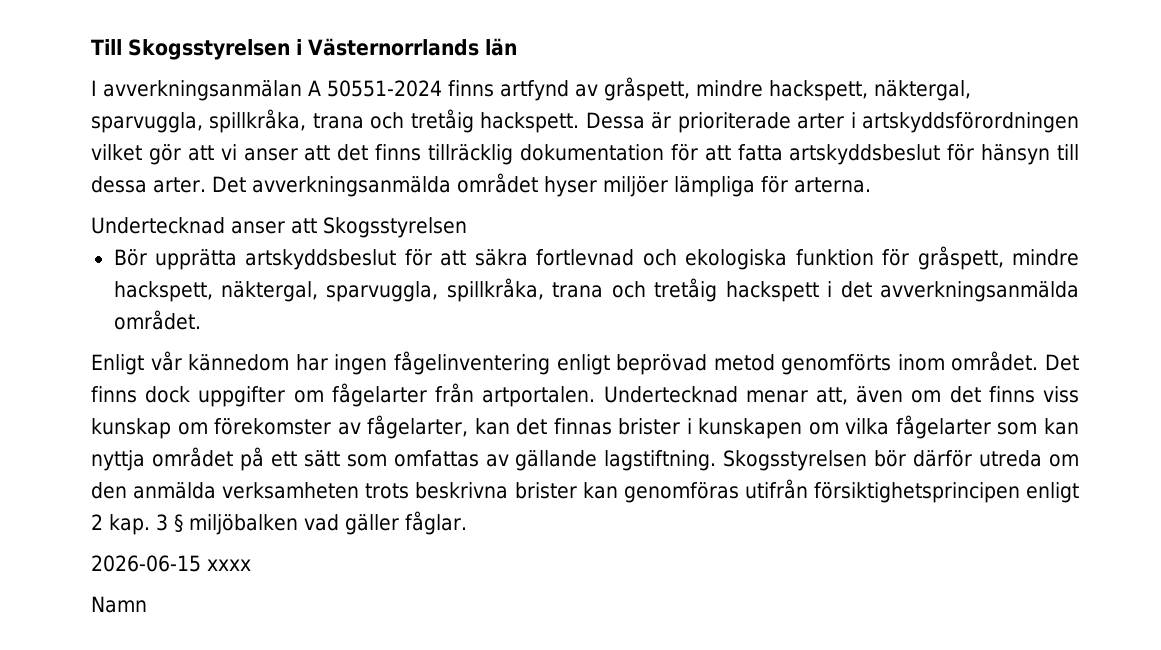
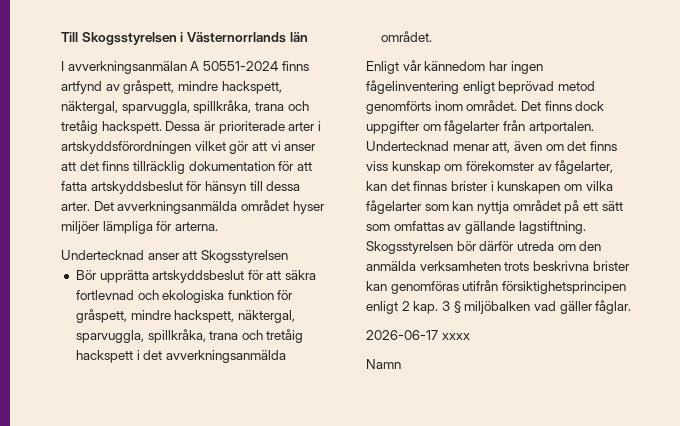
- 2026-06-15 xxxx
+ 2026-06-17 xxxx

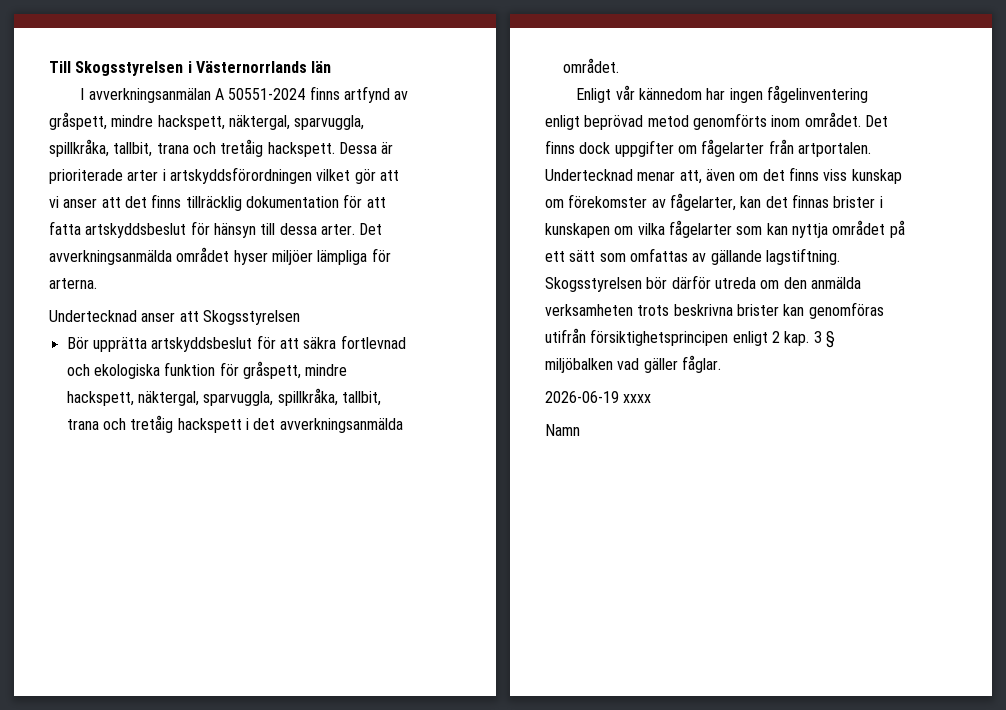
- I avverkningsanmälan A 50551-2024 finns artfynd av gråspett, mindre hackspett, näktergal, sparvuggla, spillkråka, trana och tretåig hackspett.
+ I avverkningsanmälan A 50551-2024 finns artfynd av gråspett, mindre hackspett, näktergal, sparvuggla, spillkråka, tallbit, trana och tretåig hackspett.
- Bör upprätta artskyddsbeslut för att säkra fortlevnad och ekologiska funktion för gråspett, mindre hackspett, näktergal, sparvuggla, spillkråka, trana och tretåig hackspett i det avverkningsanmälda området.
+ Bör upprätta artskyddsbeslut för att säkra fortlevnad och ekologiska funktion för gråspett, mindre hackspett, näktergal, sparvuggla, spillkråka, tallbit, trana och tretåig hackspett i det avverkningsanmälda området.
- 2026-06-17 xxxx
+ 2026-06-19 xxxx

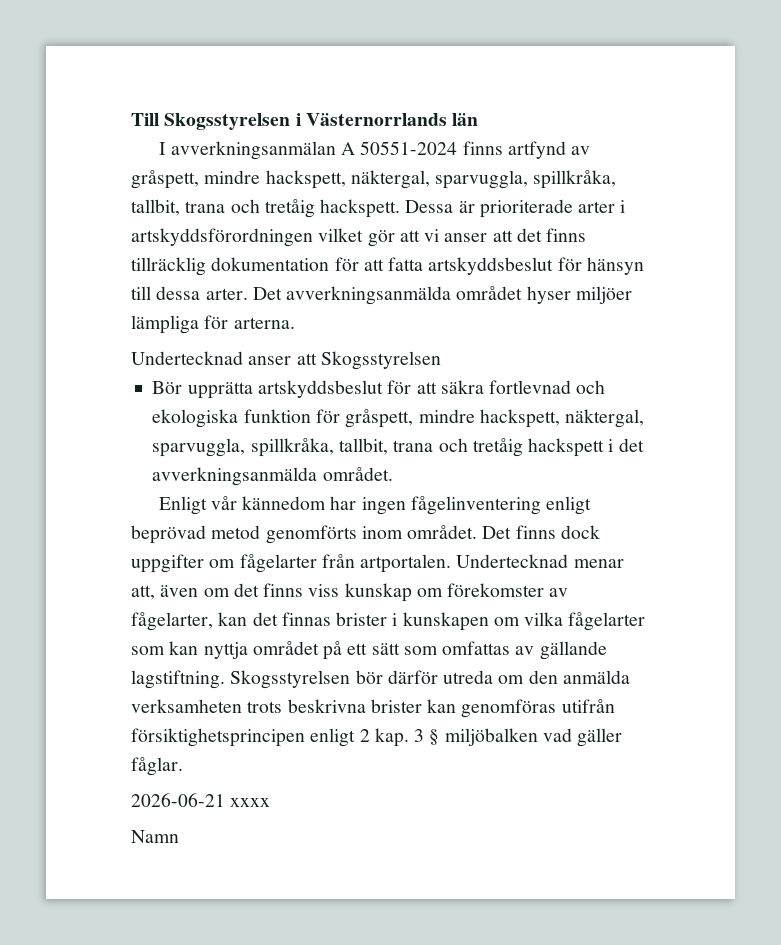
- 2026-06-19 xxxx
+ 2026-06-21 xxxx

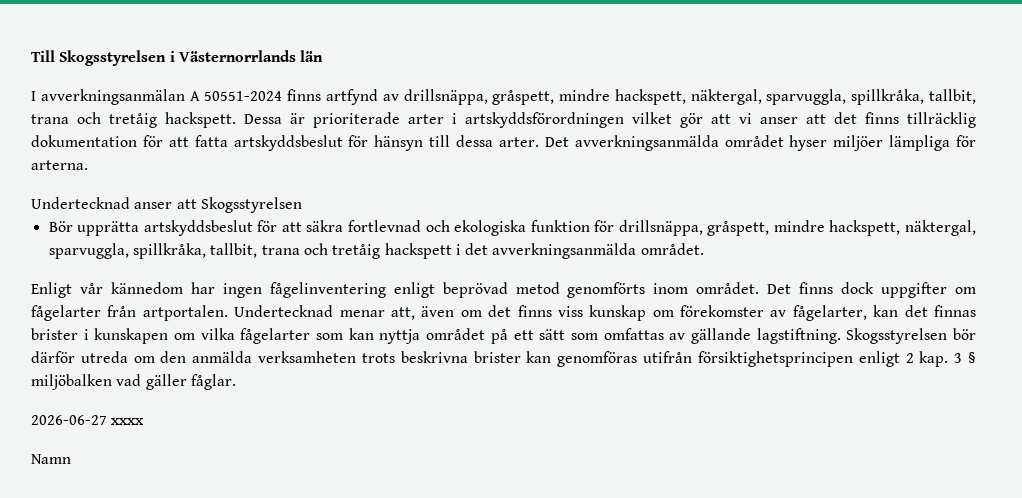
- I avverkningsanmälan A 50551-2024 finns artfynd av gråspett, mindre hackspett, näktergal, sparvuggla, spillkråka, tallbit, trana och tretåig hackspett.
+ I avverkningsanmälan A 50551-2024 finns artfynd av drillsnäppa, gråspett, mindre hackspett, näktergal, sparvuggla, spillkråka, tallbit, trana och tretåig hackspett.
- Bör upprätta artskyddsbeslut för att säkra fortlevnad och ekologiska funktion för gråspett, mindre hackspett, näktergal, sparvuggla, spillkråka, tallbit, trana och tretåig hackspett i det avverkningsanmälda området.
+ Bör upprätta artskyddsbeslut för att säkra fortlevnad och ekologiska funktion för drillsnäppa, gråspett, mindre hackspett, näktergal, sparvuggla, spillkråka, tallbit, trana och tretåig hackspett i det avverkningsanmälda området.
- 2026-06-21 xxxx
+ 2026-06-27 xxxx

